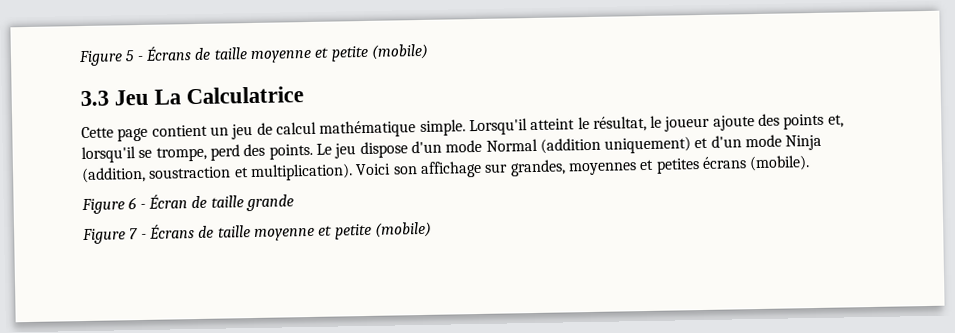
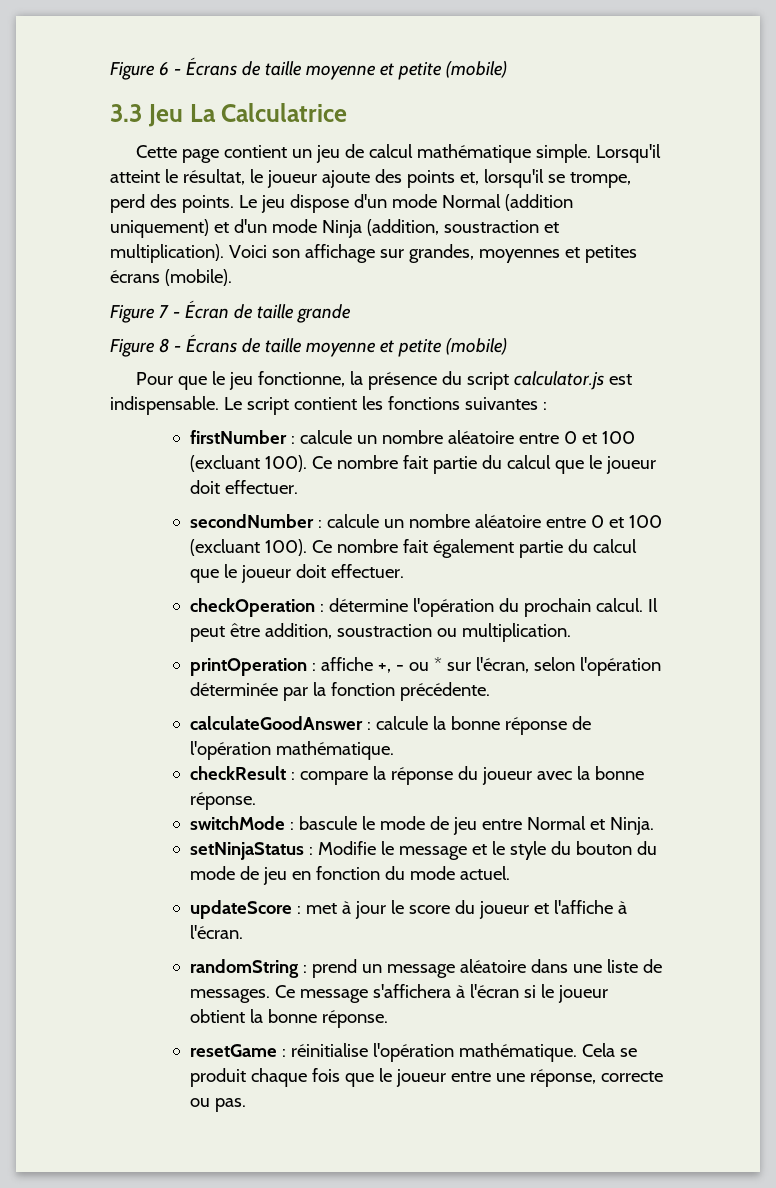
- Figure 5 - Écrans de taille moyenne et petite (mobile)
+ Figure 6 - Écrans de taille moyenne et petite (mobile)
- Figure 6 - Écran de taille grande
+ Figure 7 - Écran de taille grande
- Figure 7 - Écrans de taille moyenne et petite (mobile)
+ Figure 8 - Écrans de taille moyenne et petite (mobile)
+ Pour que le jeu fonctionne, la présence du script calculator.js est indispensable. Le script contient les fonctions suivantes :
+ firstNumber : calcule un nombre aléatoire entre 0 et 100 (excluant 100). Ce nombre fait partie du calcul que le joueur doit effectuer.
+ secondNumber : calcule un nombre aléatoire entre 0 et 100 (excluant 100). Ce nombre fait également partie du calcul que le joueur doit effectuer.
+ checkOperation : détermine l'opération du prochain calcul. Il peut être addition, soustraction ou multiplication.
+ printOperation : affiche +, - ou * sur l'écran, selon l'opération déterminée par la fonction précédente.
+ calculateGoodAnswer : calcule la bonne réponse de l'opération mathématique.
+ checkResult : compare la réponse du joueur avec la bonne réponse.
+ switchMode : bascule le mode de jeu entre Normal et Ninja.
+ setNinjaStatus : Modifie le message et le style du bouton du mode de jeu en fonction du mode actuel.
+ updateScore : met à jour le score du joueur et l'affiche à l'écran.
+ randomString : prend un message aléatoire dans une liste de messages. Ce message s'affichera à l'écran si le joueur obtient la bonne réponse.
+ resetGame : réinitialise l'opération mathématique. Cela se produit chaque fois que le joueur entre une réponse, correcte ou pas.

